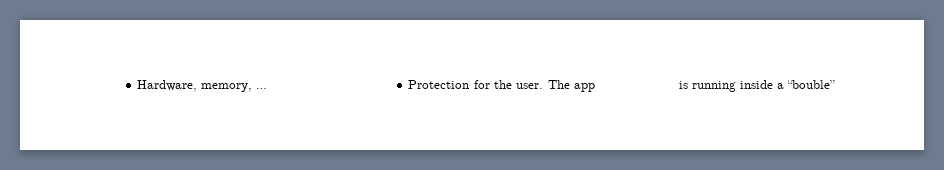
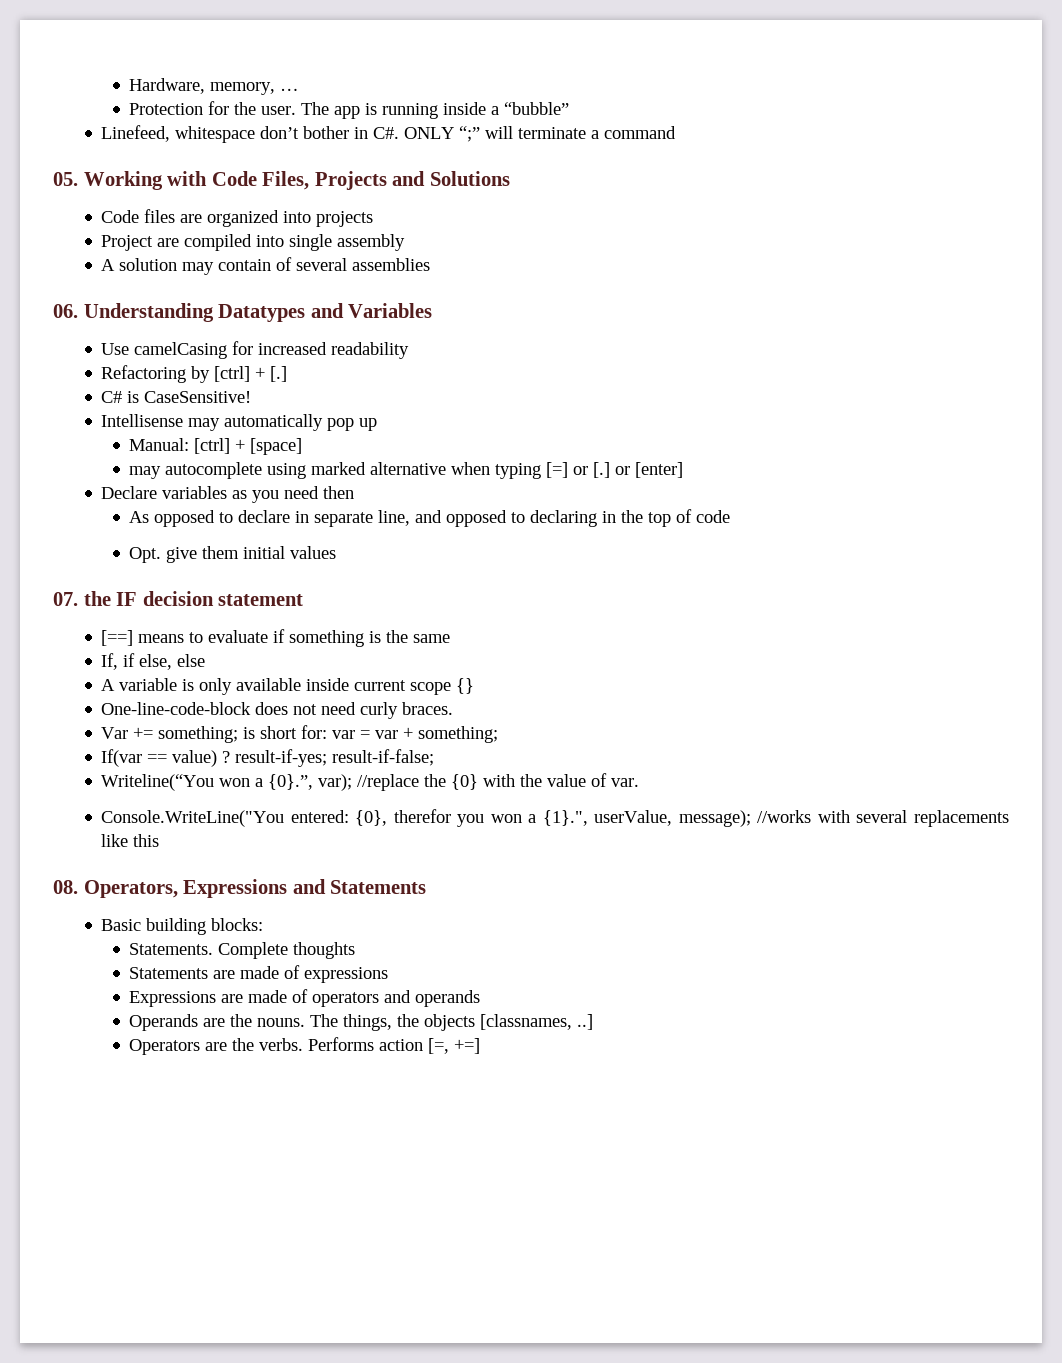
- The app is running inside a “bouble”
+ The app is running inside a “bubble”
+ Linefeed, whitespace don’t bother in C#. ONLY “;” will terminate a command
+ 05. Working with Code Files, Projects and Solutions
+ Code files are organized into projects
+ Project are compiled into single assembly
+ A solution may contain of several assemblies
+ 06. Understanding Datatypes and Variables
+ Use camelCasing for increased readability
+ Refactoring by [ctrl] + [.]
+ C# is CaseSensitive!
+ Intellisense may automatically pop up
+ Manual: [ctrl] + [space]
+ may autocomplete using marked alternative when typing [=] or [.] or [enter]
+ Declare variables as you need then
+ As opposed to declare in separate line, and opposed to declaring in the top of code
+ Opt. give them initial values
+ 07. the IF decision statement
+ [==] means to evaluate if something is the same
+ If, if else, else
+ A variable is only available inside current scope {}
+ One-line-code-block does not need curly braces.
+ Var += something; is short for: var = var + something;
+ If(var == value) ? result-if-yes; result-if-false;
+ Writeline(“You won a {0}.”, var); //replace the {0} with the value of var.
+ Console.WriteLine("You entered: {0}, therefor you won a {1}.", userValue, message); //works with several replacements like this
+ 08. Operators, Expressions and Statements
+ Basic building blocks:
+ Statements. Complete thoughts
+ Statements are made of expressions
+ Expressions are made of operators and operands
+ Operands are the nouns. The things, the objects [classnames, ..]
+ Operators are the verbs. Performs action [=, +=]

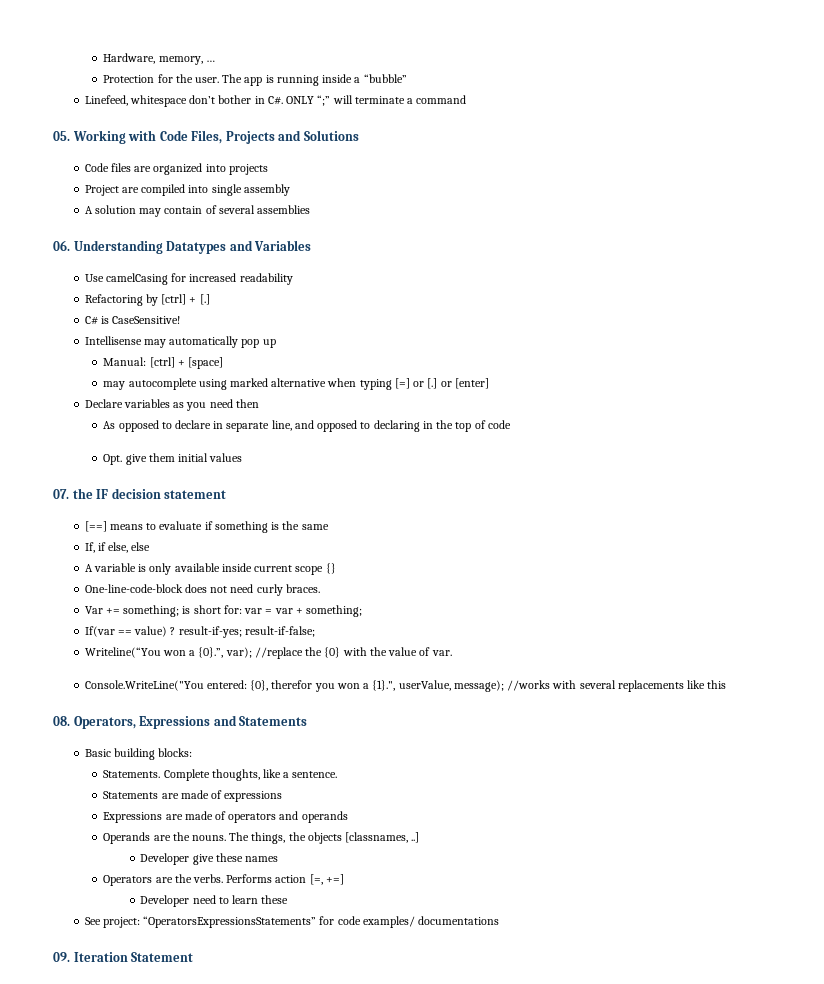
- Complete thoughts
+ Complete thoughts, like a sentence.
+ Developer give these names
+ Developer need to learn these
+ See project: “OperatorsExpressionsStatements” for code examples/ documentations
+ 09. Iteration Statement

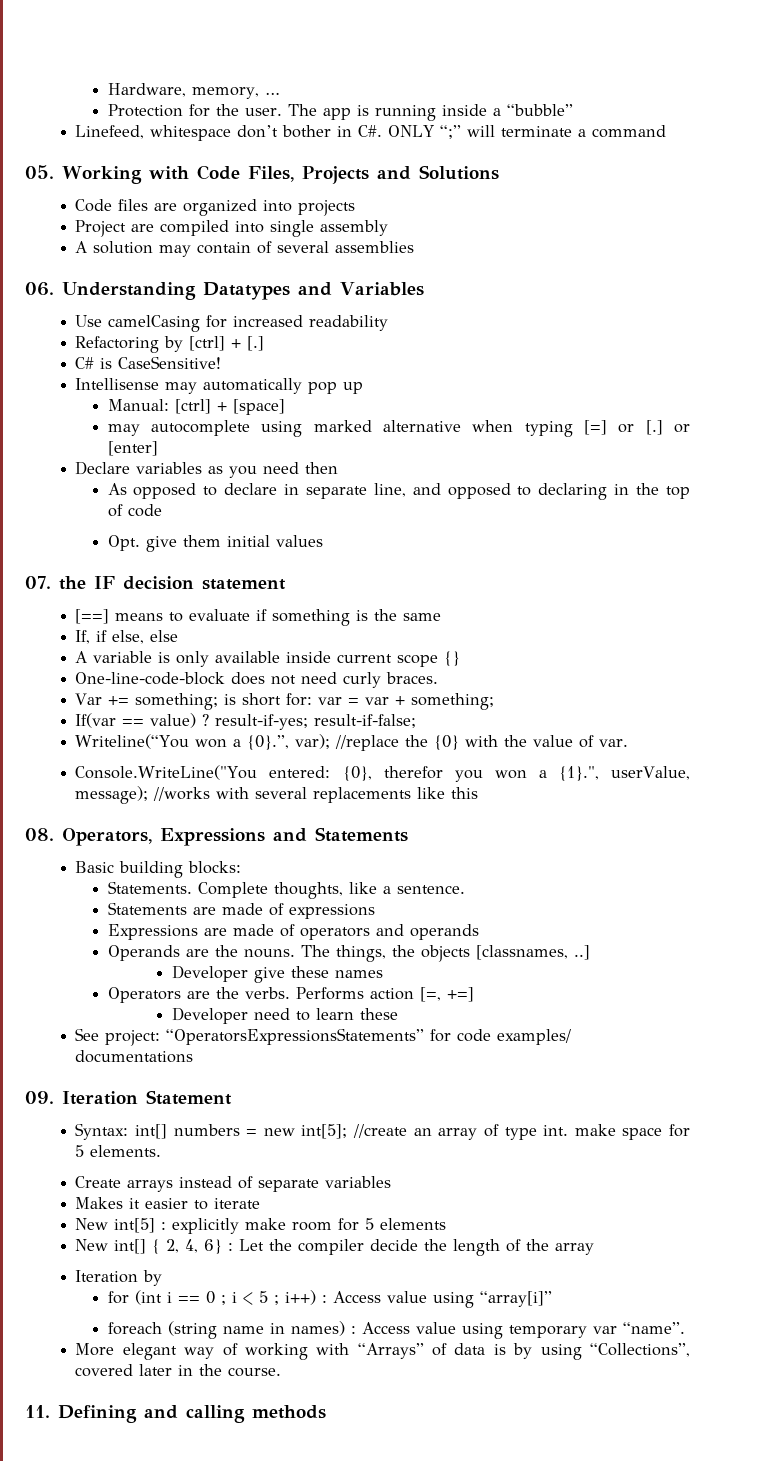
+ Syntax: int[] numbers = new int[5]; //create an array of type int. make space for 5 elements.
+ Create arrays instead of separate variables
+ Makes it easier to iterate
+ New int[5] : explicitly make room for 5 elements
+ New int[] { 2, 4, 6} : Let the compiler decide the length of the array
+ Iteration by
+ for (int i == 0 ; i < 5 ; i++) : Access value using “array[i]”
+ foreach (string name in names) : Access value using temporary var “name”.
+ More elegant way of working with “Arrays” of data is by using “Collections”, covered later in the course.
+ 11. Defining and calling methods

